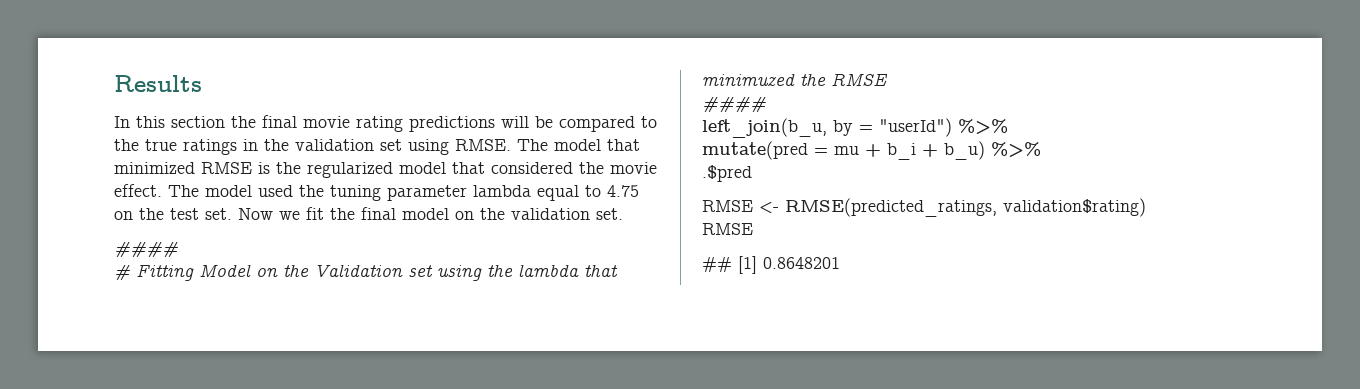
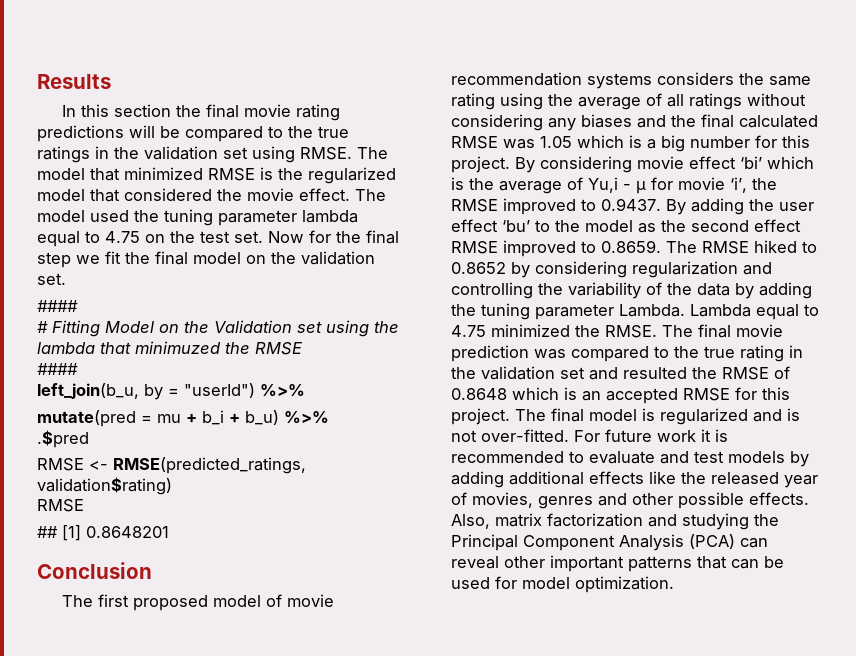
- Now we fit the final model on the validation set.
+ Now for the final step we fit the final model on the validation set.
+ Conclusion
+ The first proposed model of movie recommendation systems considers the same rating using the average of all ratings without considering any biases and the final calculated RMSE was 1.05 which is a big number for this project. By considering movie effect ‘bi’ which is the average of Yu,i - µ for movie ‘i’, the RMSE improved to 0.9437. By adding the user effect ‘bu’ to the model as the second effect RMSE improved to 0.8659. The RMSE hiked to 0.8652 by considering regularization and controlling the variability of the data by adding the tuning parameter Lambda. Lambda equal to 4.75 minimized the RMSE. The final movie prediction was compared to the true rating in the validation set and resulted the RMSE of 0.8648 which is an accepted RMSE for this project. The final model is regularized and is not over-fitted. For future work it is recommended to evaluate and test models by adding additional effects like the released year of movies, genres and other possible effects. Also, matrix factorization and studying the Principal Component Analysis (PCA) can reveal other important patterns that can be used for model optimization.

